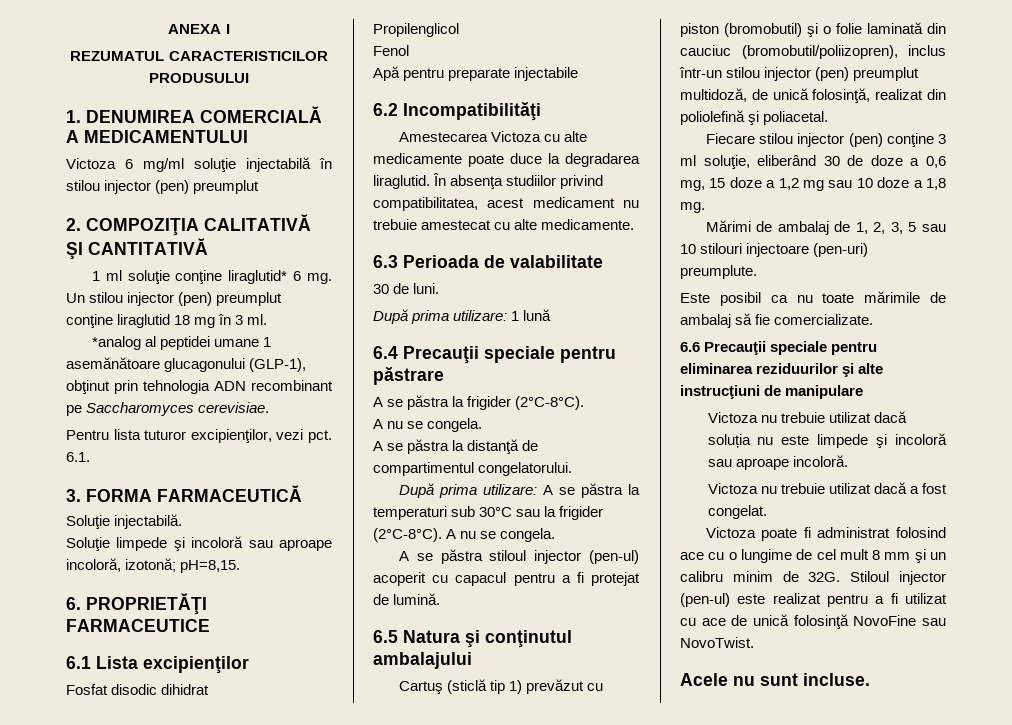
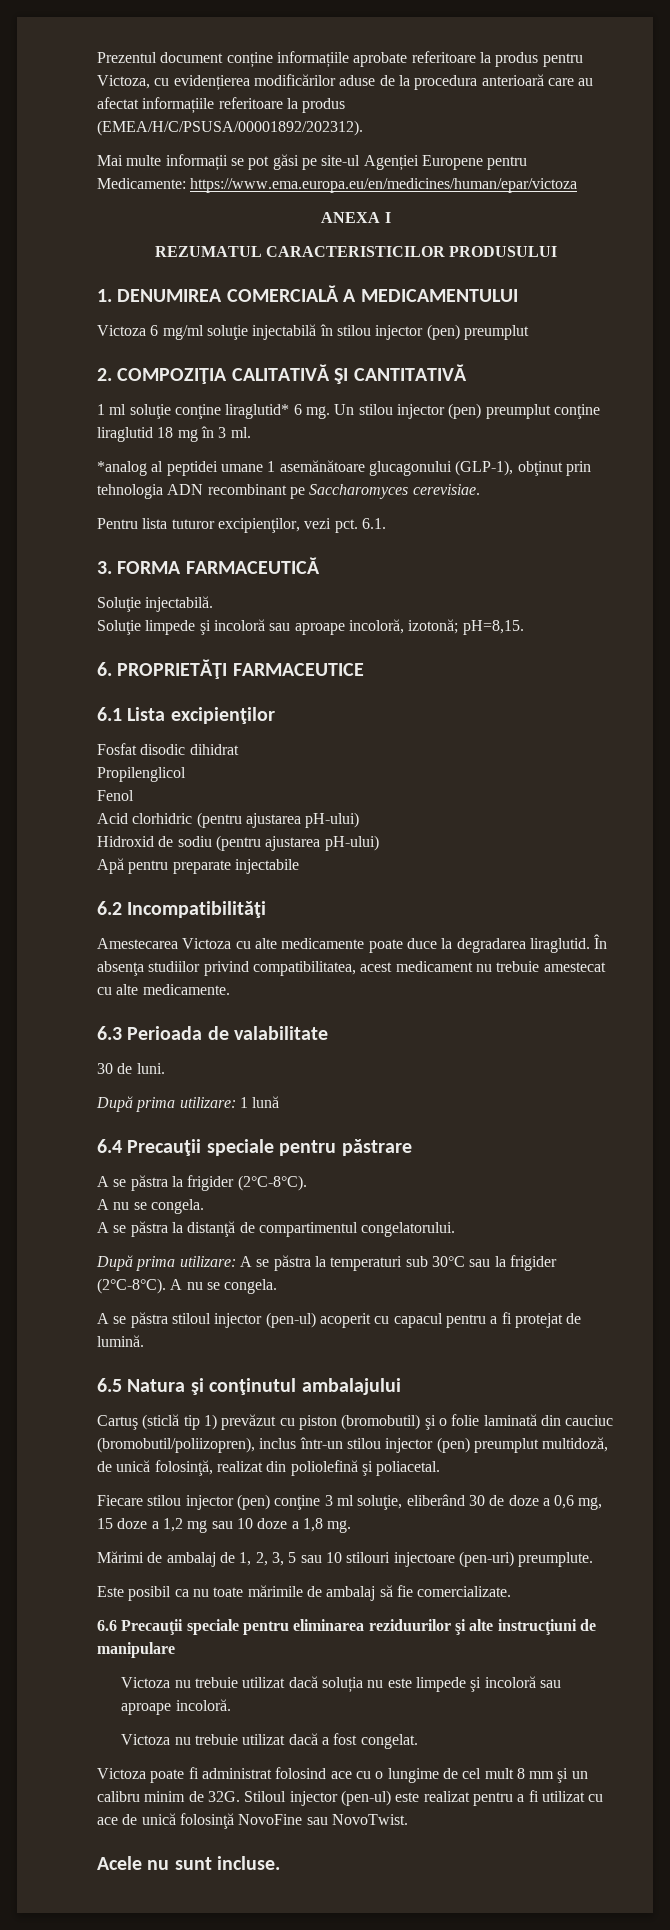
+ Prezentul document conține informațiile aprobate referitoare la produs pentru Victoza, cu evidențierea modificărilor aduse de la procedura anterioară care au afectat informațiile referitoare la produs (EMEA/H/C/PSUSA/00001892/202312).
+ Mai multe informații se pot găsi pe site-ul Agenției Europene pentru Medicamente: https://www.ema.europa.eu/en/medicines/human/epar/victoza
+ Acid clorhidric (pentru ajustarea pH-ului)
+ Hidroxid de sodiu (pentru ajustarea pH-ului)

